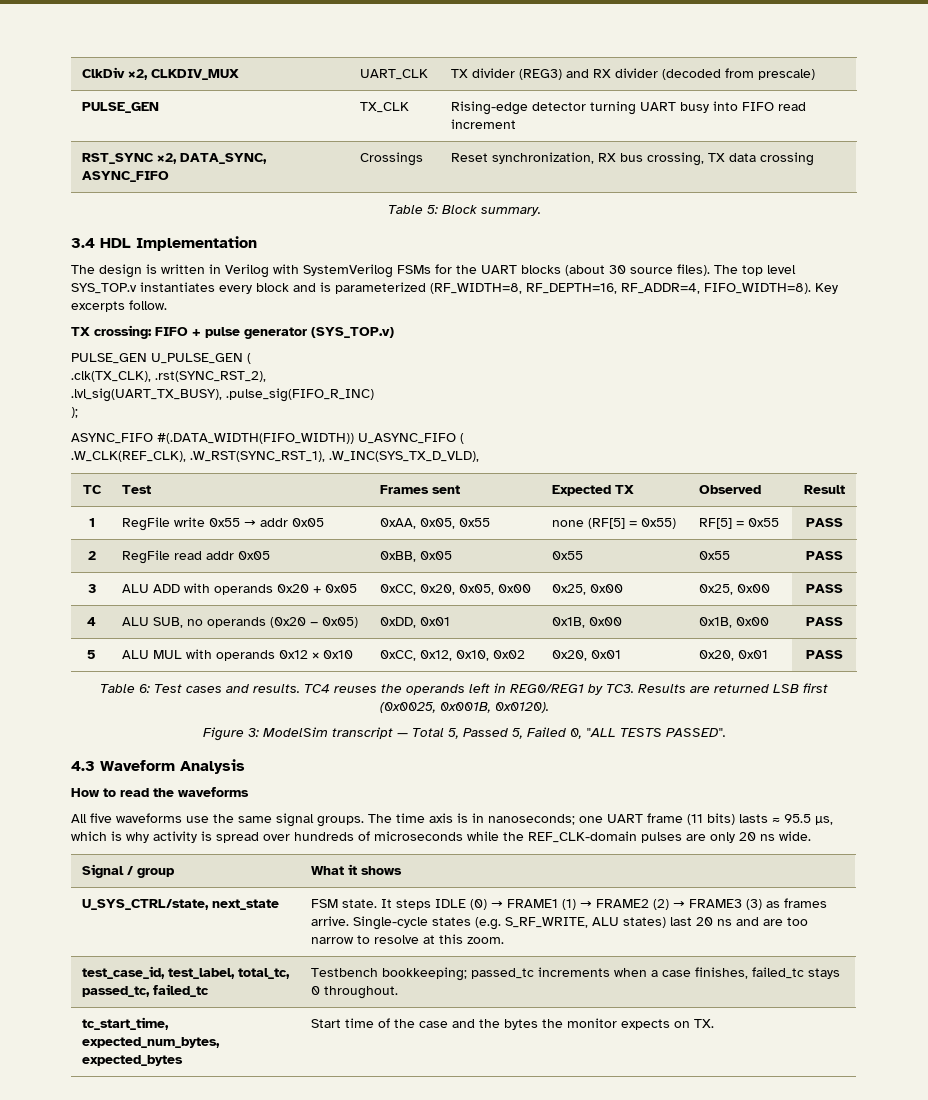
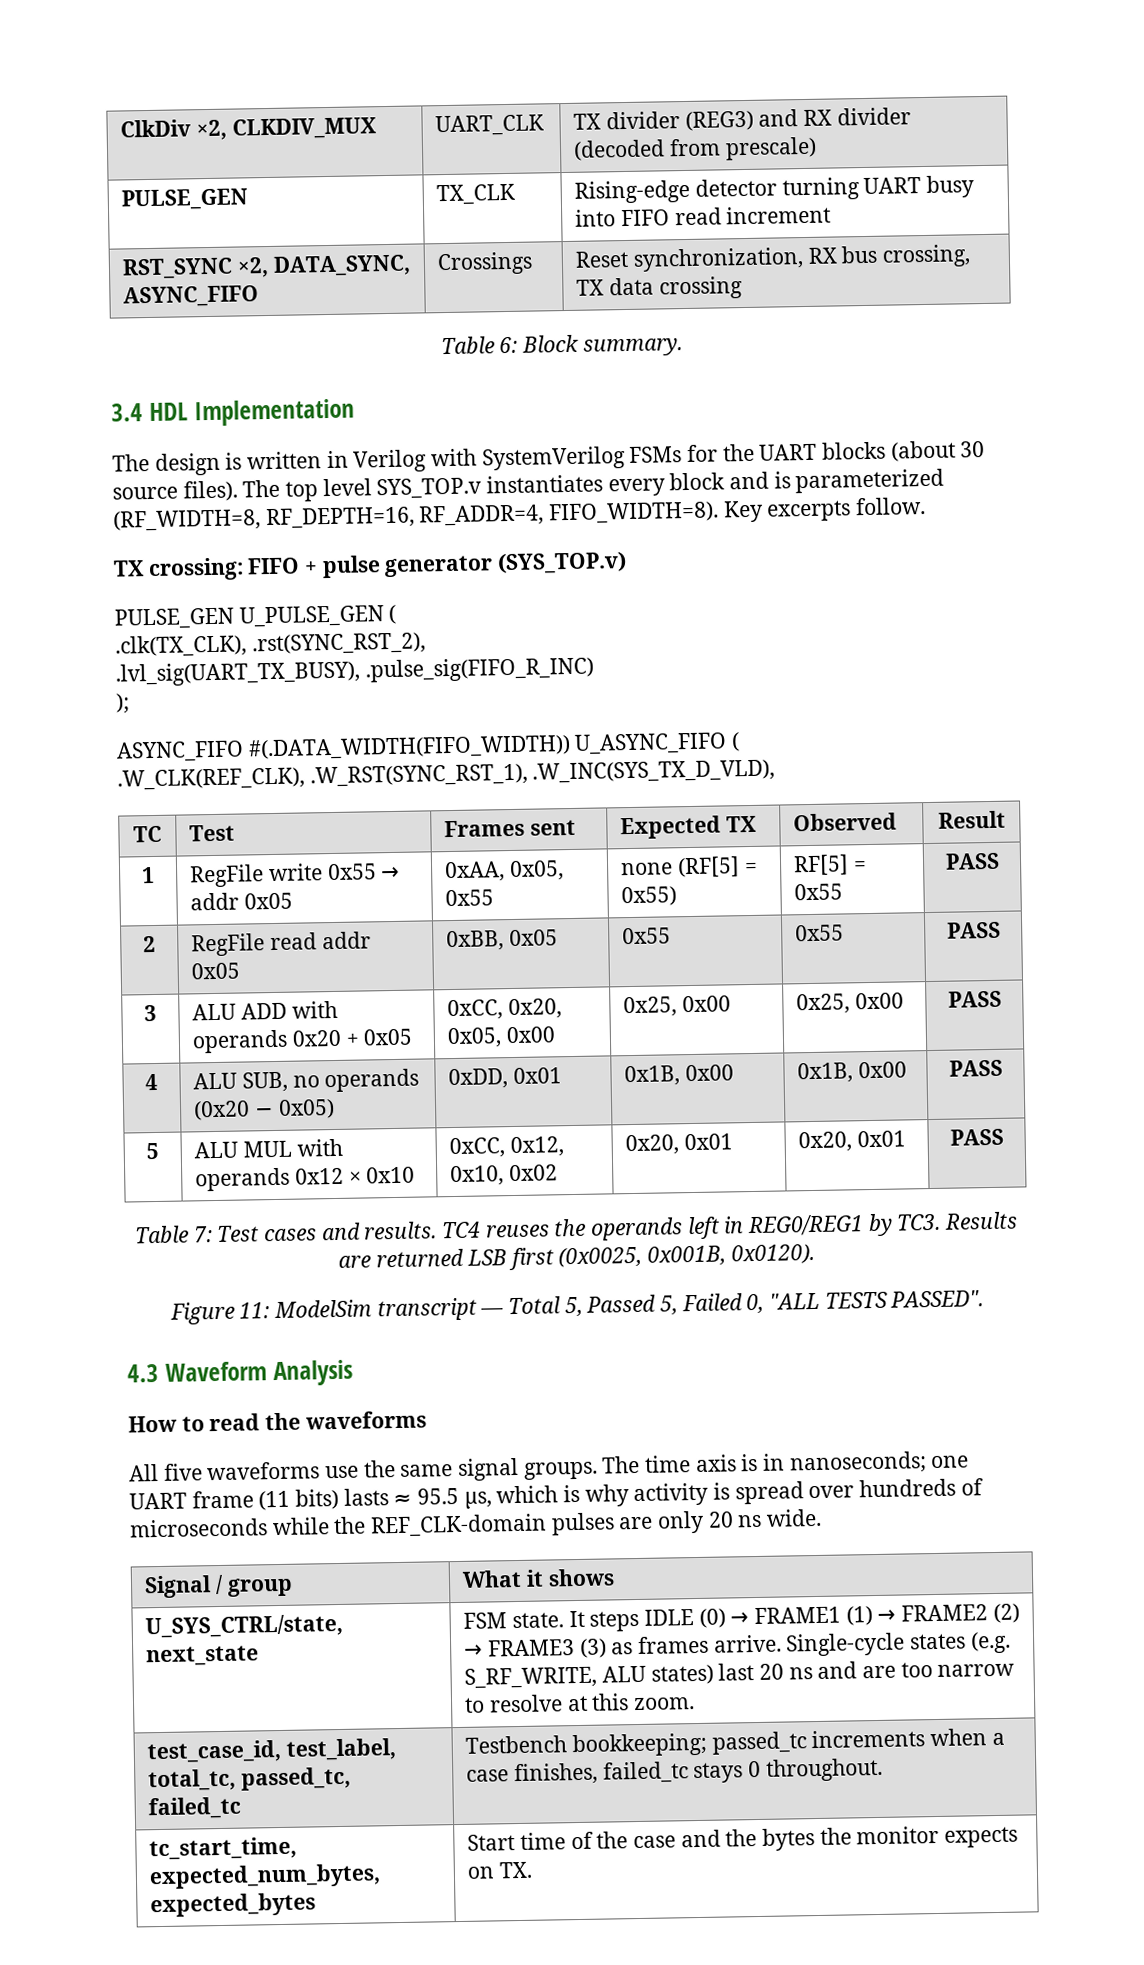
- Table 5: Block summary.
+ Table 6: Block summary.
- Table 6: Test cases and results.
+ Table 7: Test cases and results.
- Figure 3: ModelSim transcript — Total 5, Passed 5, Failed 0, "ALL TESTS PASSED".
+ Figure 11: ModelSim transcript — Total 5, Passed 5, Failed 0, "ALL TESTS PASSED".

